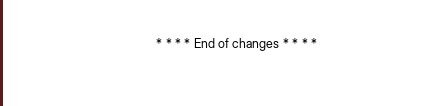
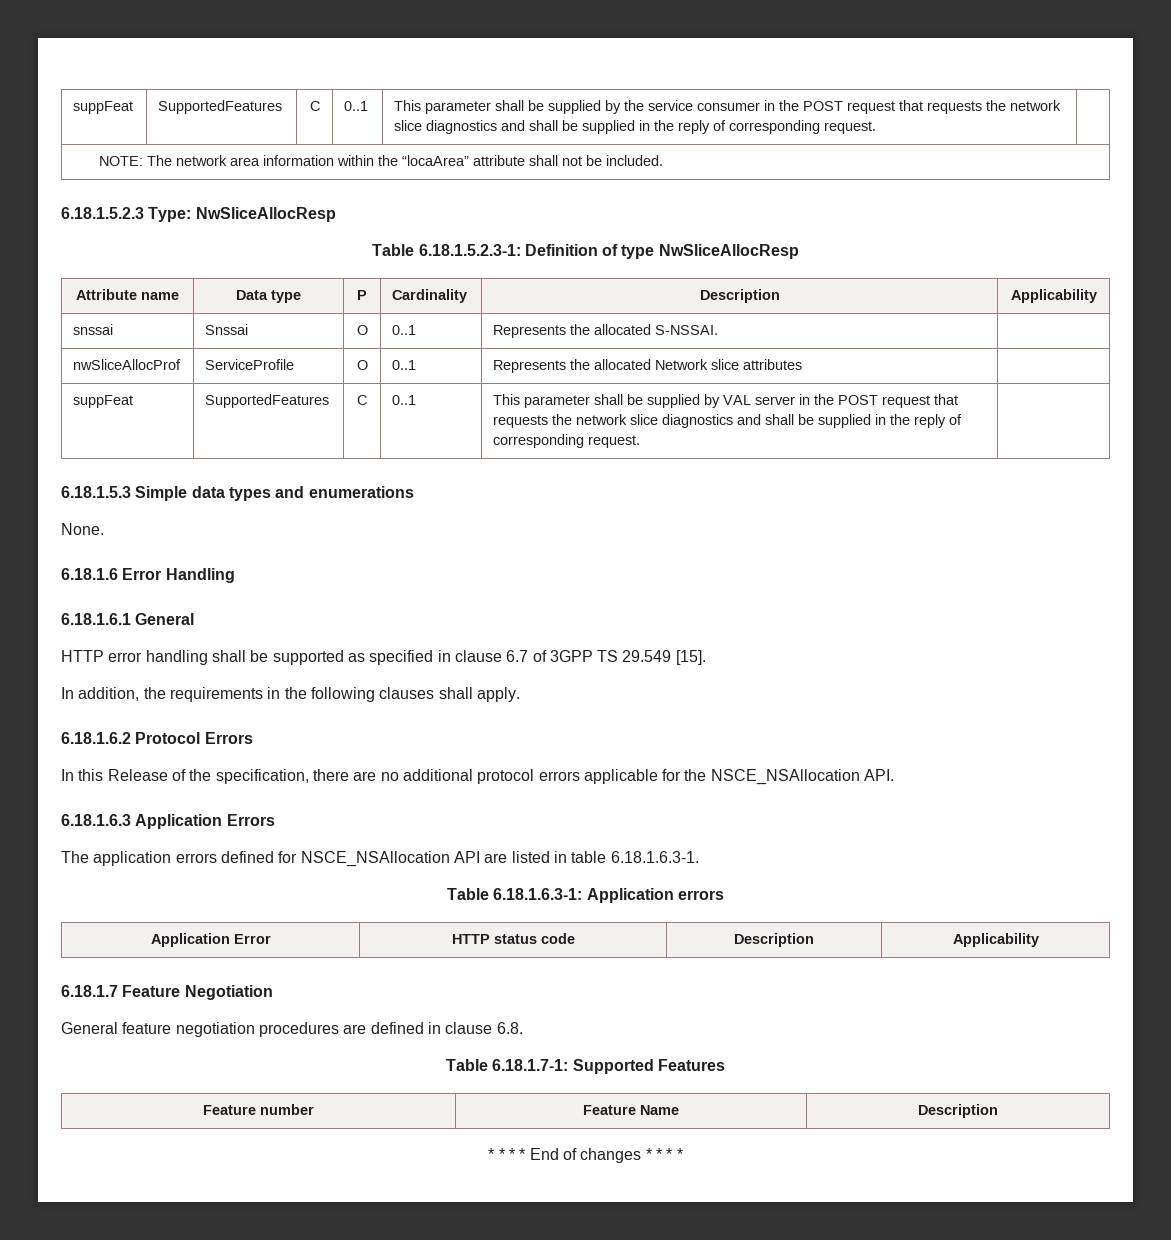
+ suppFeat | SupportedFeatures | C | 0..1 | This parameter shall be supplied by the service consumer in the POST request that requests the network slice diagnostics and shall be supplied in the reply of corresponding request. |
+ NOTE: The network area information within the “locaArea” attribute shall not be included.
+ 6.18.1.5.2.3 Type: NwSliceAllocResp
+ Table 6.18.1.5.2.3-1: Definition of type NwSliceAllocResp
+ Attribute name | Data type | P | Cardinality | Description | Applicability
+ snssai | Snssai | O | 0..1 | Represents the allocated S-NSSAI. |
+ nwSliceAllocProf | ServiceProfile | O | 0..1 | Represents the allocated Network slice attributes |
+ suppFeat | SupportedFeatures | C | 0..1 | This parameter shall be supplied by VAL server in the POST request that requests the network slice diagnostics and shall be supplied in the reply of corresponding request. |
+ 6.18.1.5.3 Simple data types and enumerations
+ None.
+ 6.18.1.6 Error Handling
+ 6.18.1.6.1 General
+ HTTP error handling shall be supported as specified in clause 6.7 of 3GPP TS 29.549 [15].
+ In addition, the requirements in the following clauses shall apply.
+ 6.18.1.6.2 Protocol Errors
+ In this Release of the specification, there are no additional protocol errors applicable for the NSCE_NSAllocation API.
+ 6.18.1.6.3 Application Errors
+ The application errors defined for NSCE_NSAllocation API are listed in table 6.18.1.6.3-1.
+ Table 6.18.1.6.3-1: Application errors
+ Application Error | HTTP status code | Description | Applicability
+ 6.18.1.7 Feature Negotiation
+ General feature negotiation procedures are defined in clause 6.8.
+ Table 6.18.1.7-1: Supported Features
+ Feature number | Feature Name | Description

